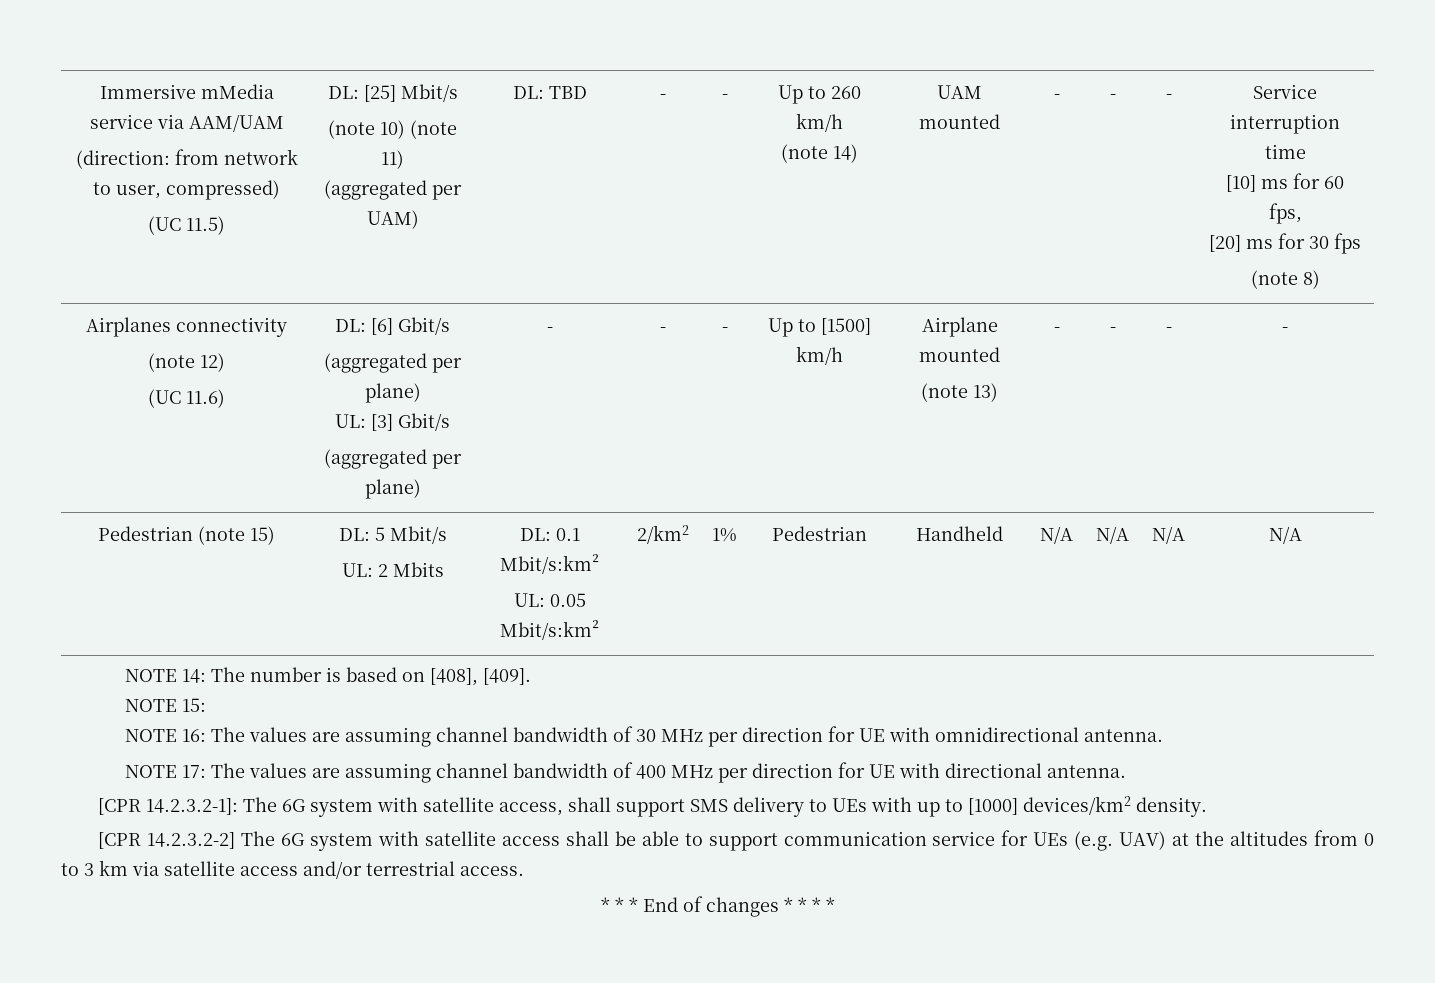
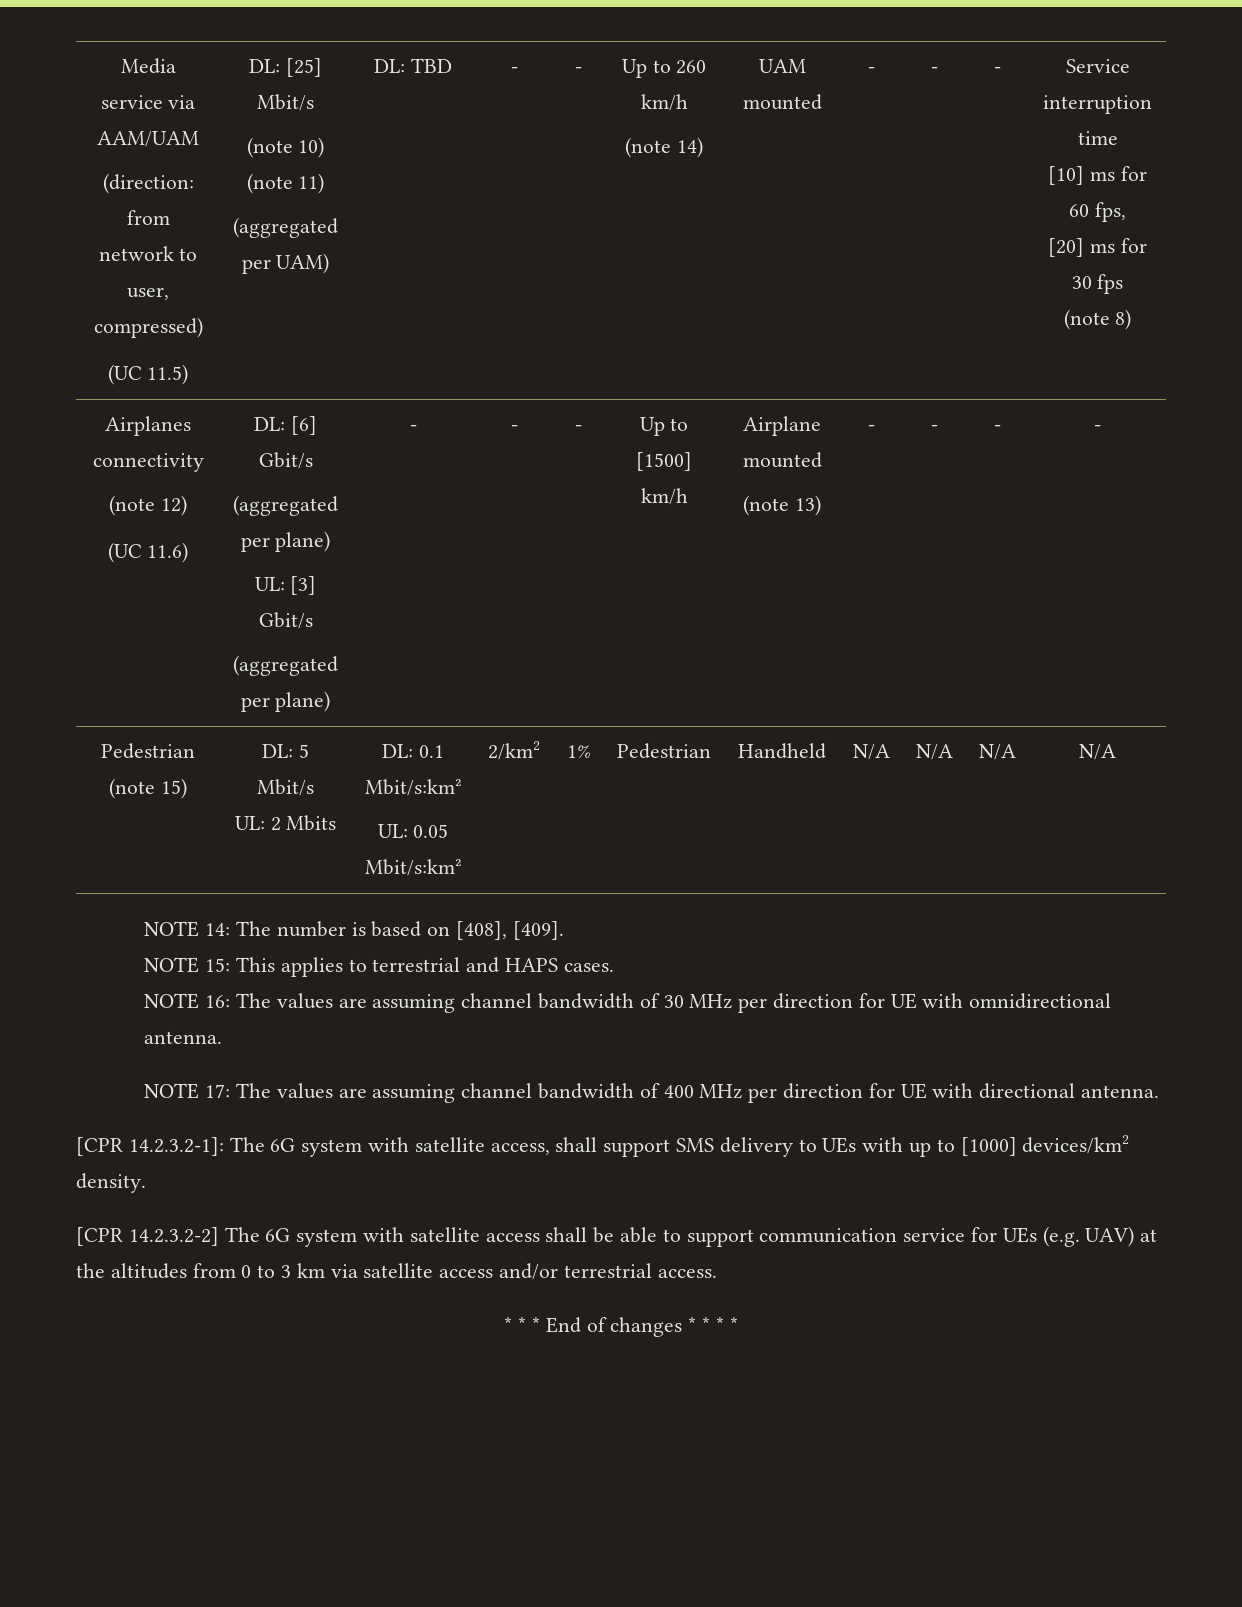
- Immersive mMedia service via AAM/UAM
+ Media service via AAM/UAM
- NOTE 15:
+ NOTE 15: This applies to terrestrial and HAPS cases.

